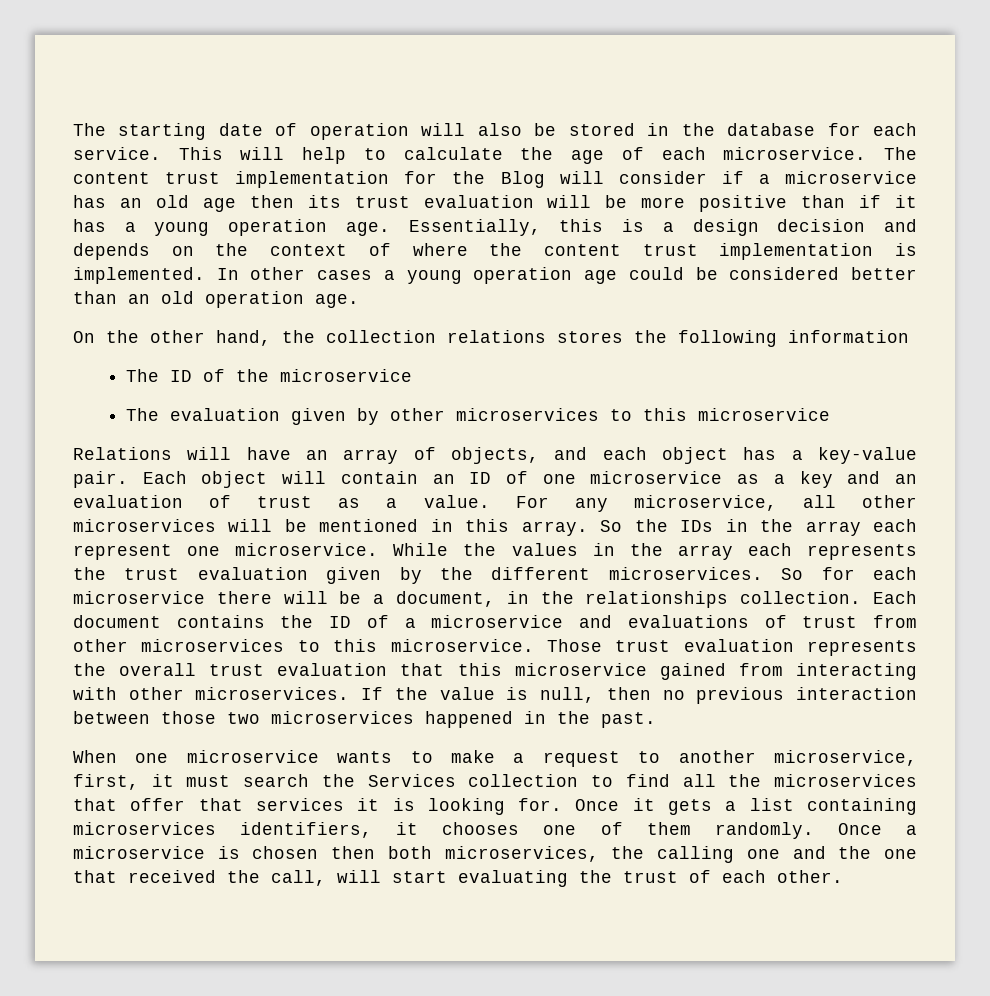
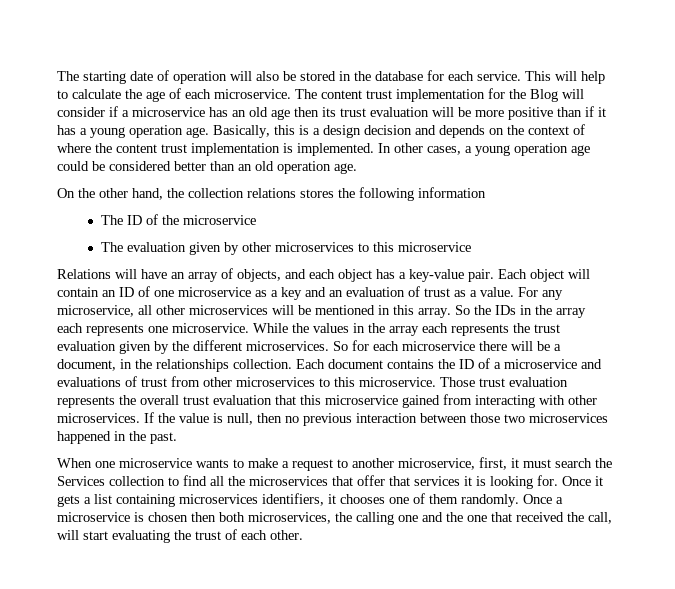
- Essentially, this is a design decision and depends on the context of where the content trust implementation is implemented.
+ Basically, this is a design decision and depends on the context of where the content trust implementation is implemented.
- In other cases a young operation age could be considered better than an old operation age.
+ In other cases, a young operation age could be considered better than an old operation age.
- So the IDs in the array each represent one microservice.
+ So the IDs in the array each represents one microservice.

